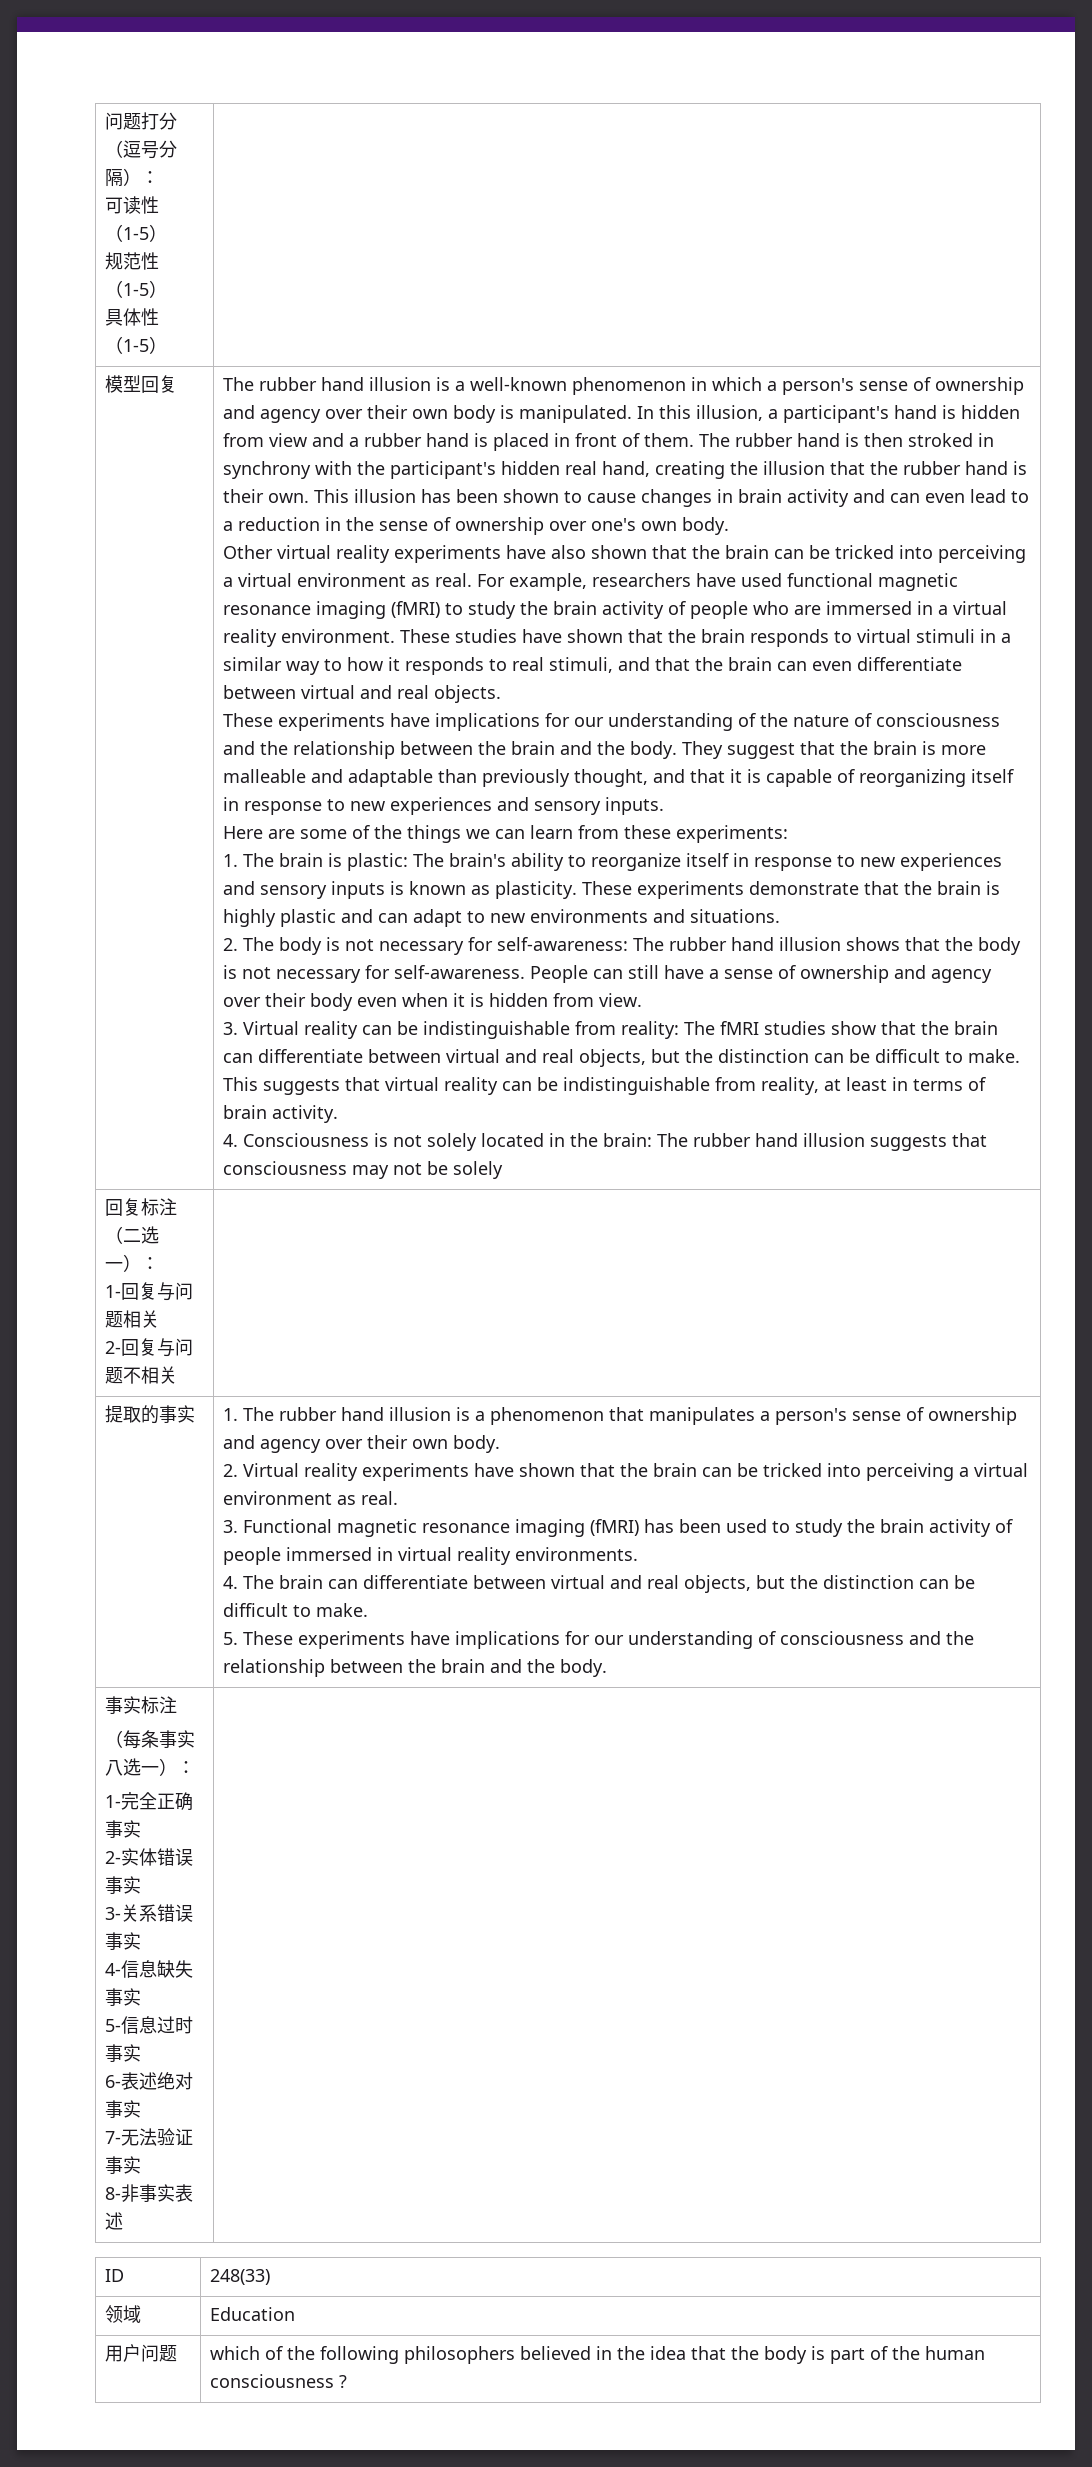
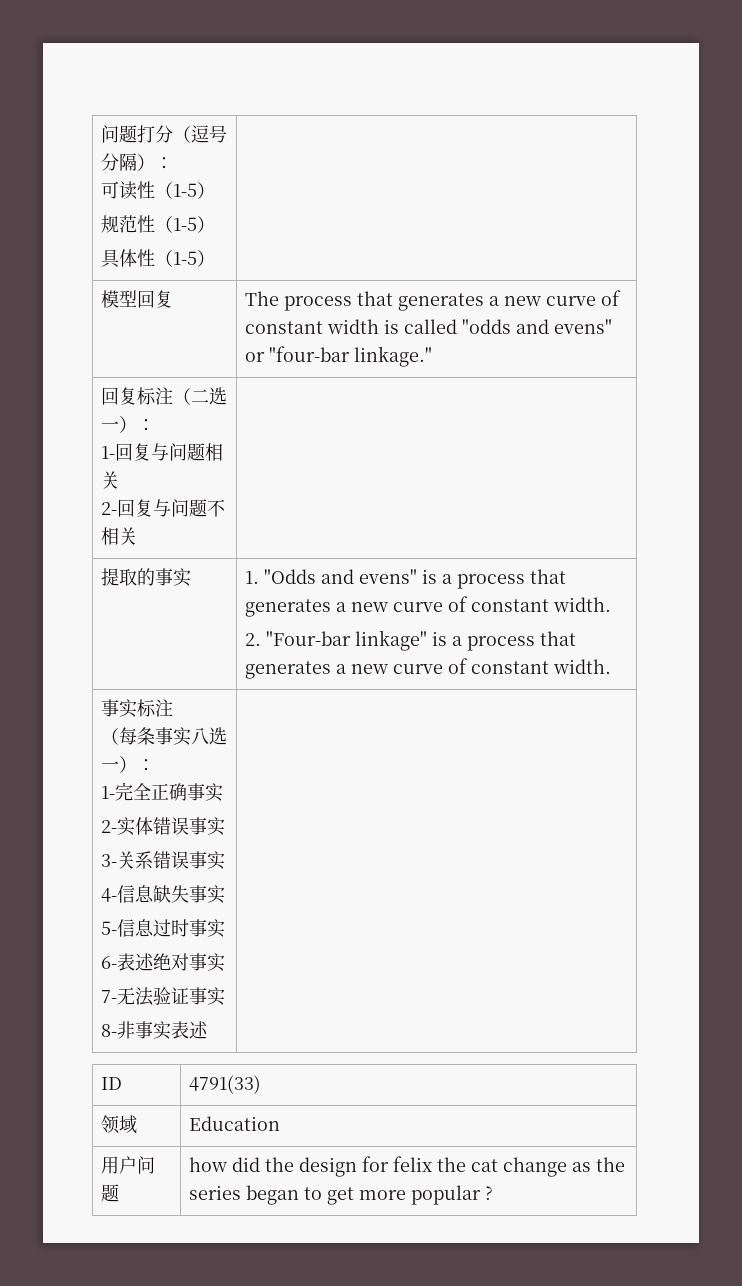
- The rubber hand illusion is a well-known phenomenon in which a person's sense of ownership and agency over their own body is manipulated. In this illusion, a participant's hand is hidden from view and a rubber hand is placed in front of them. The rubber hand is then stroked in synchrony with the participant's hidden real hand, creating the illusion that the rubber hand is their own. This illusion has been shown to cause changes in brain activity and can even lead to a reduction in the sense of ownership over one's own body.
- Other virtual reality experiments have also shown that the brain can be tricked into perceiving a virtual environment as real. For example, researchers have used functional magnetic resonance imaging (fMRI) to study the brain activity of people who are immersed in a virtual reality environment. These studies have shown that the brain responds to virtual stimuli in a similar way to how it responds to real stimuli, and that the brain can even differentiate between virtual and real objects.
- These experiments have implications for our understanding of the nature of consciousness and the relationship between the brain and the body. They suggest that the brain is more malleable and adaptable than previously thought, and that it is capable of reorganizing itself in response to new experiences and sensory inputs.
- Here are some of the things we can learn from these experiments:
- 1. The brain is plastic: The brain's ability to reorganize itself in response to new experiences and sensory inputs is known as plasticity. These experiments demonstrate that the brain is highly plastic and can adapt to new environments and situations.
- 2. The body is not necessary for self-awareness: The rubber hand illusion shows that the body is not necessary for self-awareness. People can still have a sense of ownership and agency over their body even when it is hidden from view.
- 3. Virtual reality can be indistinguishable from reality: The fMRI studies show that the brain can differentiate between virtual and real objects, but the distinction can be difficult to make. This suggests that virtual reality can be indistinguishable from reality, at least in terms of brain activity.
- 4. Consciousness is not solely located in the brain: The rubber hand illusion suggests that consciousness may not be solely
+ The process that generates a new curve of constant width is called "odds and evens" or "four-bar linkage."
- 1. The rubber hand illusion is a phenomenon that manipulates a person's sense of ownership and agency over their own body.
- 2. Virtual reality experiments have shown that the brain can be tricked into perceiving a virtual environment as real.
- 3. Functional magnetic resonance imaging (fMRI) has been used to study the brain activity of people immersed in virtual reality environments.
- 4. The brain can differentiate between virtual and real objects, but the distinction can be difficult to make.
- 5. These experiments have implications for our understanding of consciousness and the relationship between the brain and the body.
+ 1. "Odds and evens" is a process that generates a new curve of constant width.
+ 2. "Four-bar linkage" is a process that generates a new curve of constant width.
- ID | 248(33)
+ ID | 4791(33)
- 用户问题 | which of the following philosophers believed in the idea that the body is part of the human consciousness ?
+ 用户问题 | how did the design for felix the cat change as the series began to get more popular ?

